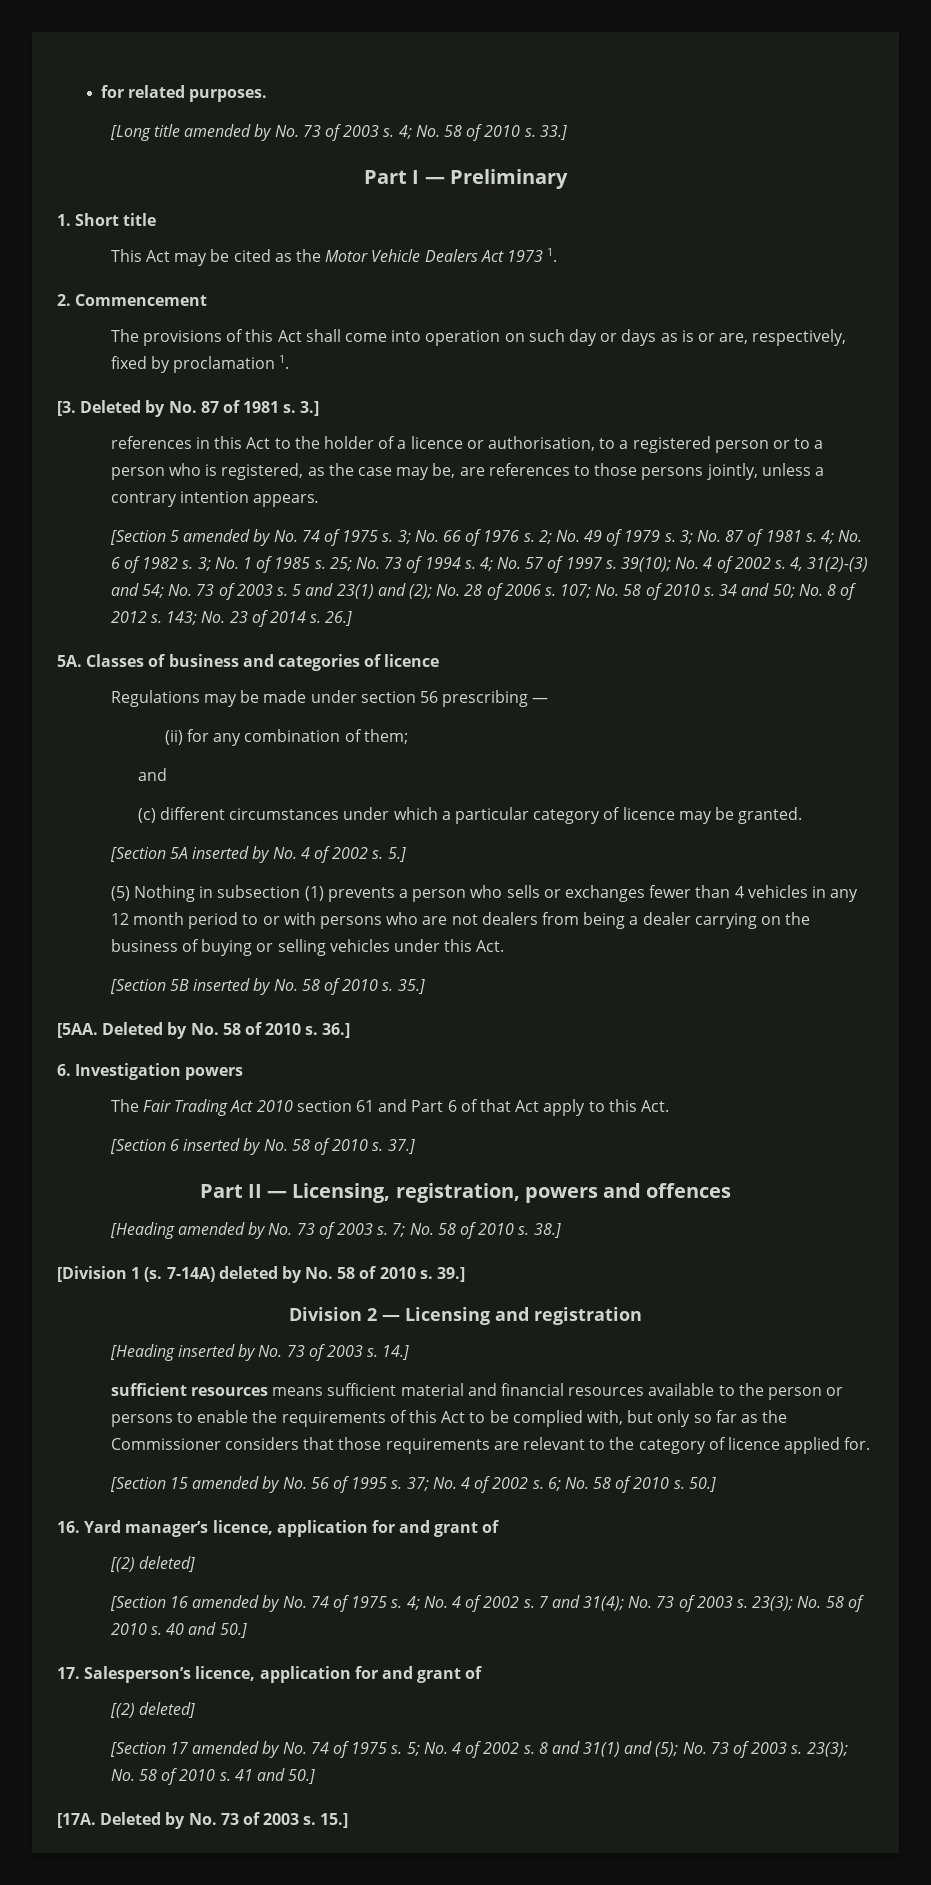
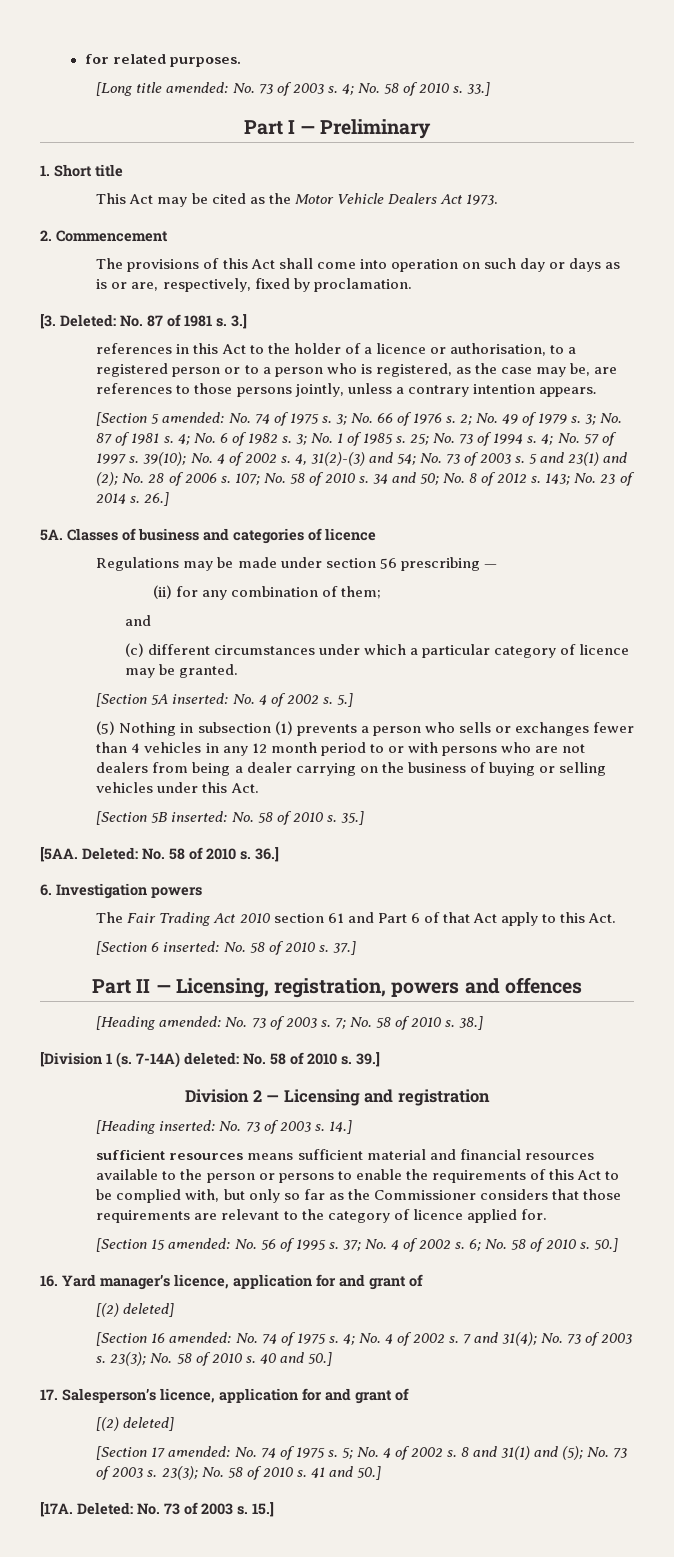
- [Long title amended by No. 73 of 2003 s.
+ [Long title amended: No. 73 of 2003 s.
- This Act may be cited as the Motor Vehicle Dealers Act 1973 1.
+ This Act may be cited as the Motor Vehicle Dealers Act 1973.
- The provisions of this Act shall come into operation on such day or days as is or are, respectively, fixed by proclamation 1.
+ The provisions of this Act shall come into operation on such day or days as is or are, respectively, fixed by proclamation.
- [3. Deleted by No. 87 of 1981 s.
+ [3. Deleted: No. 87 of 1981 s.
- [Section 5 amended by No. 74 of 1975 s.
+ [Section 5 amended: No. 74 of 1975 s.
- [Section 5A inserted by No. 4 of 2002 s.
+ [Section 5A inserted: No. 4 of 2002 s.
- [Section 5B inserted by No. 58 of 2010 s.
+ [Section 5B inserted: No. 58 of 2010 s.
- Deleted by No. 58 of 2010 s.
+ Deleted: No. 58 of 2010 s.
- [Section 6 inserted by No. 58 of 2010 s.
+ [Section 6 inserted: No. 58 of 2010 s.
- [Heading amended by No. 73 of 2003 s.
+ [Heading amended: No. 73 of 2003 s.
- 7-14A) deleted by No. 58 of 2010 s.
+ 7-14A) deleted: No. 58 of 2010 s.
- [Heading inserted by No. 73 of 2003 s.
+ [Heading inserted: No. 73 of 2003 s.
- [Section 15 amended by No. 56 of 1995 s.
+ [Section 15 amended: No. 56 of 1995 s.
- [Section 16 amended by No. 74 of 1975 s.
+ [Section 16 amended: No. 74 of 1975 s.
- [Section 17 amended by No. 74 of 1975 s.
+ [Section 17 amended: No. 74 of 1975 s.
- Deleted by No. 73 of 2003 s.
+ Deleted: No. 73 of 2003 s.

